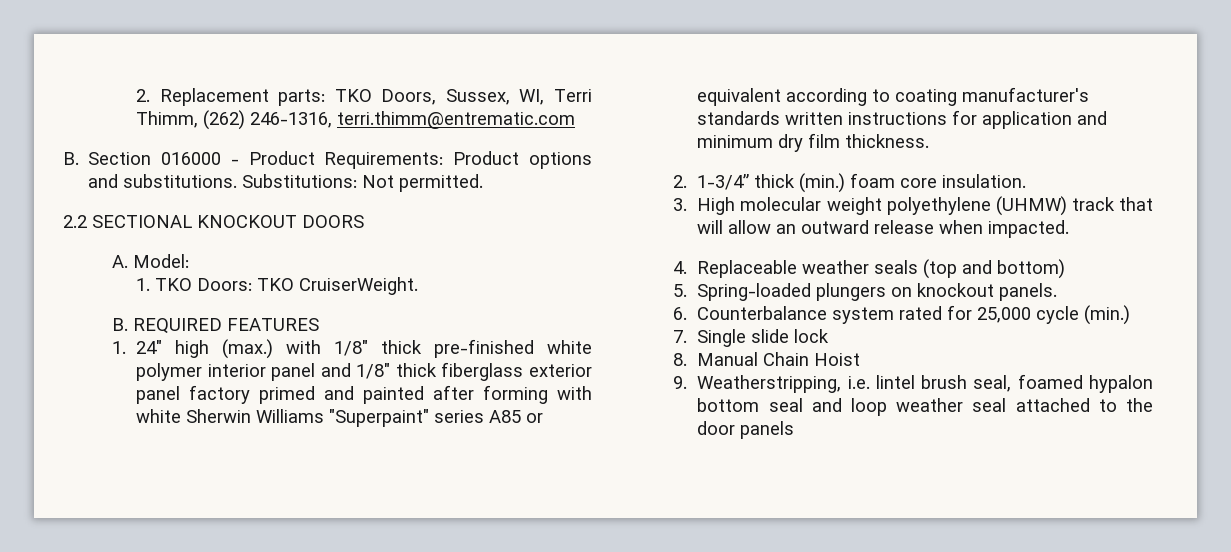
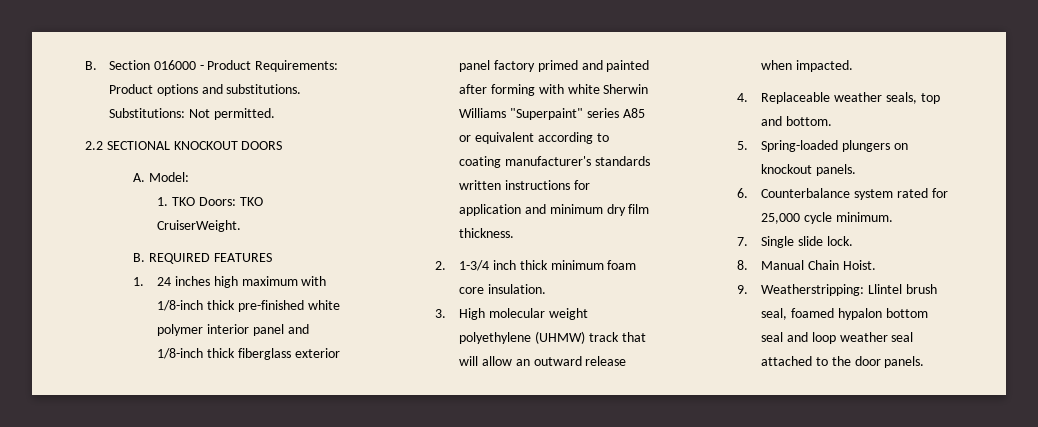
- 2. Replacement parts: TKO Doors, Sussex, WI, Terri Thimm, (262) 246-1316, terri.thimm@entrematic.com
- 1. 24" high (max.) with 1/8" thick pre-finished white polymer interior panel and 1/8" thick fiberglass exterior panel factory primed and painted after forming with white Sherwin Williams "Superpaint" series A85 or equivalent according to coating manufacturer's standards written instructions for application and minimum dry film thickness.
+ 1. 24 inches high maximum with 1/8-inch thick pre-finished white polymer interior panel and 1/8-inch thick fiberglass exterior panel factory primed and painted after forming with white Sherwin Williams "Superpaint" series A85 or equivalent according to coating manufacturer's standards written instructions for application and minimum dry film thickness.
- 2. 1-3/4” thick (min.) foam core insulation.
+ 2. 1-3/4 inch thick minimum foam core insulation.
- 4. Replaceable weather seals (top and bottom)
+ 4. Replaceable weather seals, top and bottom.
- 6. Counterbalance system rated for 25,000 cycle (min.)
+ 6. Counterbalance system rated for 25,000 cycle minimum.
- 7. Single slide lock
+ 7. Single slide lock.
- 8. Manual Chain Hoist
+ 8. Manual Chain Hoist.
- 9. Weatherstripping, i.e. lintel brush seal, foamed hypalon bottom seal and loop weather seal attached to the door panels
+ 9. Weatherstripping: Llintel brush seal, foamed hypalon bottom seal and loop weather seal attached to the door panels.

